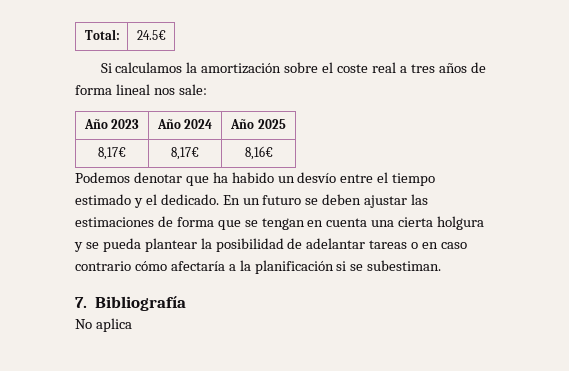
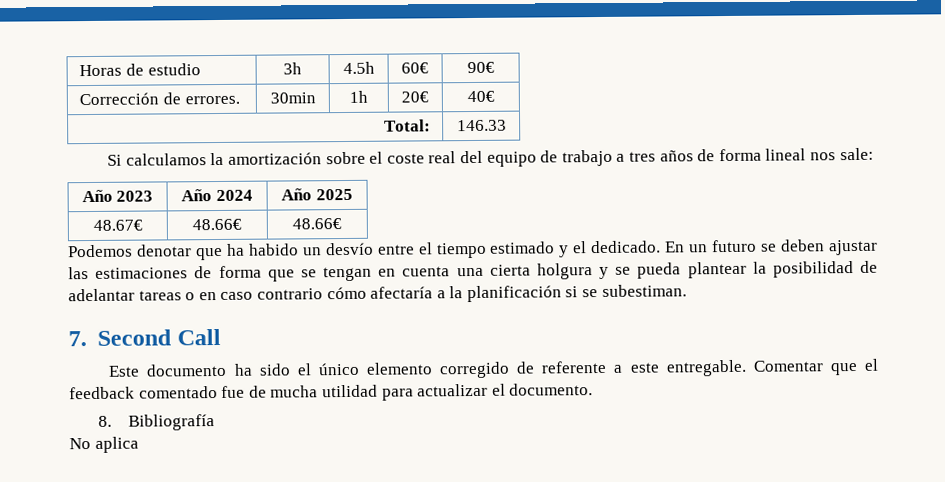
+ Horas de estudio | 3h | 4.5h | 60€ | 90€
+ Corrección de errores. | 30min | 1h | 20€ | 40€
- Total: | 24.5€
+ Total: | 146.33
- Si calculamos la amortización sobre el coste real a tres años de forma lineal nos sale:
+ Si calculamos la amortización sobre el coste real del equipo de trabajo a tres años de forma lineal nos sale:
- 8,17€ | 8,17€ | 8,16€
+ 48.67€ | 48.66€ | 48.66€
- 7. Bibliografía
+ 7. Second Call
+ Este documento ha sido el único elemento corregido de referente a este entregable. Comentar que el feedback comentado fue de mucha utilidad para actualizar el documento.
+ 8. Bibliografía

